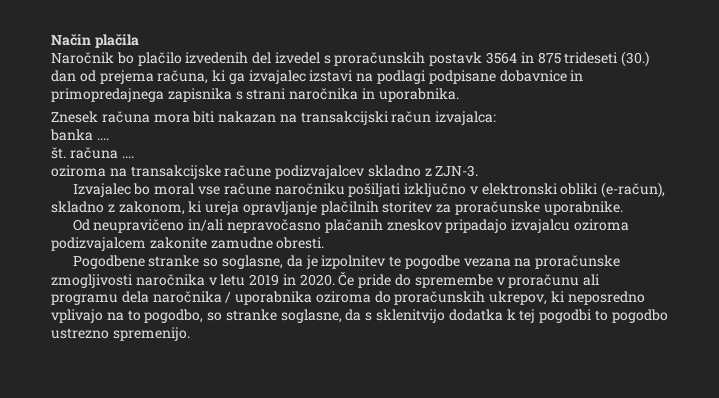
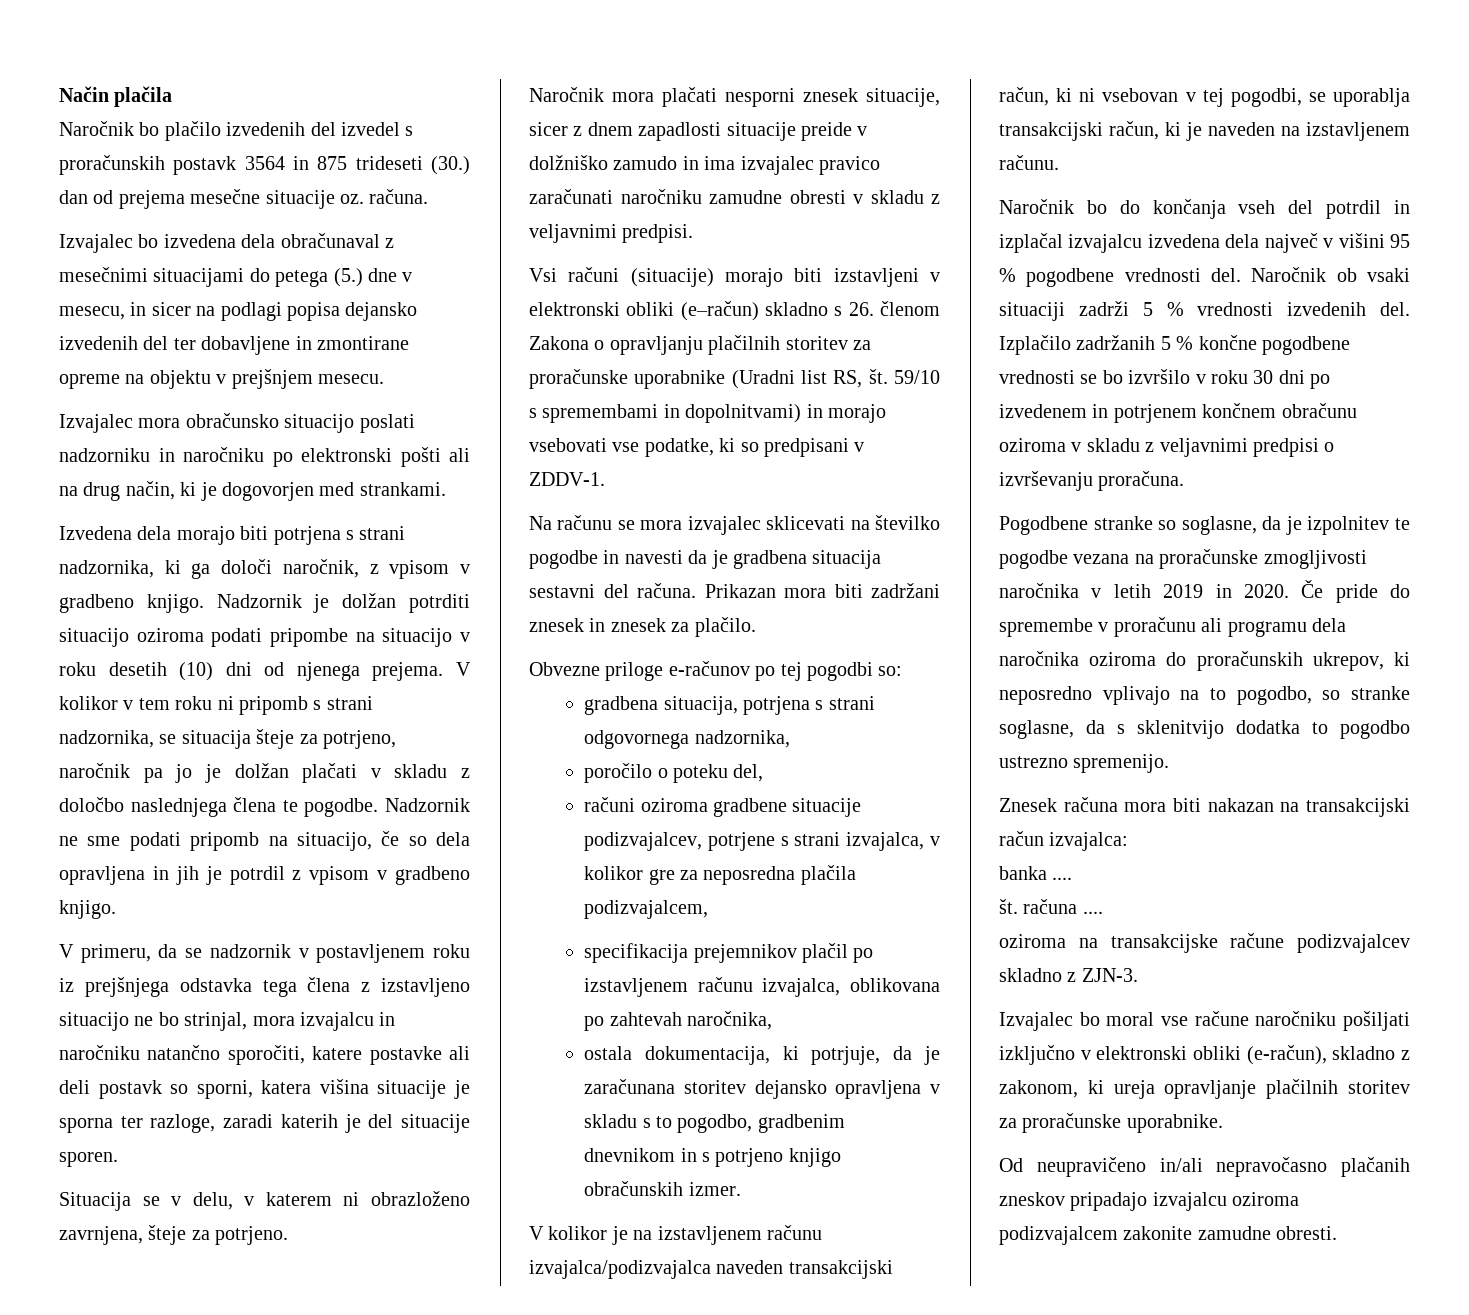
- Naročnik bo plačilo izvedenih del izvedel s proračunskih postavk 3564 in 875 trideseti (30.) dan od prejema računa, ki ga izvajalec izstavi na podlagi podpisane dobavnice in primopredajnega zapisnika s strani naročnika in uporabnika.
+ Naročnik bo plačilo izvedenih del izvedel s proračunskih postavk 3564 in 875 trideseti (30.) dan od prejema mesečne situacije oz. računa.
+ Izvajalec bo izvedena dela obračunaval z mesečnimi situacijami do petega (5.) dne v mesecu, in sicer na podlagi popisa dejansko izvedenih del ter dobavljene in zmontirane opreme na objektu v prejšnjem mesecu.
+ Izvajalec mora obračunsko situacijo poslati nadzorniku in naročniku po elektronski pošti ali na drug način, ki je dogovorjen med strankami.
+ Izvedena dela morajo biti potrjena s strani nadzornika, ki ga določi naročnik, z vpisom v gradbeno knjigo. Nadzornik je dolžan potrditi situacijo oziroma podati pripombe na situacijo v roku desetih (10) dni od njenega prejema. V kolikor v tem roku ni pripomb s strani nadzornika, se situacija šteje za potrjeno, naročnik pa jo je dolžan plačati v skladu z določbo naslednjega člena te pogodbe. Nadzornik ne sme podati pripomb na situacijo, če so dela opravljena in jih je potrdil z vpisom v gradbeno knjigo.
+ V primeru, da se nadzornik v postavljenem roku iz prejšnjega odstavka tega člena z izstavljeno situacijo ne bo strinjal, mora izvajalcu in naročniku natančno sporočiti, katere postavke ali deli postavk so sporni, katera višina situacije je sporna ter razloge, zaradi katerih je del situacije sporen.
+ Situacija se v delu, v katerem ni obrazloženo zavrnjena, šteje za potrjeno.
+ Naročnik mora plačati nesporni znesek situacije, sicer z dnem zapadlosti situacije preide v dolžniško zamudo in ima izvajalec pravico zaračunati naročniku zamudne obresti v skladu z veljavnimi predpisi.
+ Vsi računi (situacije) morajo biti izstavljeni v elektronski obliki (e–račun) skladno s 26. členom Zakona o opravljanju plačilnih storitev za proračunske uporabnike (Uradni list RS, št. 59/10 s spremembami in dopolnitvami) in morajo vsebovati vse podatke, ki so predpisani v ZDDV-1.
+ Na računu se mora izvajalec sklicevati na številko pogodbe in navesti da je gradbena situacija sestavni del računa. Prikazan mora biti zadržani znesek in znesek za plačilo.
+ Obvezne priloge e-računov po tej pogodbi so:
+ gradbena situacija, potrjena s strani odgovornega nadzornika,
+ poročilo o poteku del,
+ računi oziroma gradbene situacije podizvajalcev, potrjene s strani izvajalca, v kolikor gre za neposredna plačila podizvajalcem,
+ specifikacija prejemnikov plačil po izstavljenem računu izvajalca, oblikovana po zahtevah naročnika,
+ ostala dokumentacija, ki potrjuje, da je zaračunana storitev dejansko opravljena v skladu s to pogodbo, gradbenim dnevnikom in s potrjeno knjigo obračunskih izmer.
+ V kolikor je na izstavljenem računu izvajalca/podizvajalca naveden transakcijski račun, ki ni vsebovan v tej pogodbi, se uporablja transakcijski račun, ki je naveden na izstavljenem računu.
+ Naročnik bo do končanja vseh del potrdil in izplačal izvajalcu izvedena dela največ v višini 95 % pogodbene vrednosti del. Naročnik ob vsaki situaciji zadrži 5 % vrednosti izvedenih del. Izplačilo zadržanih 5 % končne pogodbene vrednosti se bo izvršilo v roku 30 dni po izvedenem in potrjenem končnem obračunu oziroma v skladu z veljavnimi predpisi o izvrševanju proračuna.
+ Pogodbene stranke so soglasne, da je izpolnitev te pogodbe vezana na proračunske zmogljivosti naročnika v letih 2019 in 2020. Če pride do spremembe v proračunu ali programu dela naročnika oziroma do proračunskih ukrepov, ki neposredno vplivajo na to pogodbo, so stranke soglasne, da s sklenitvijo dodatka to pogodbo ustrezno spremenijo.
- Pogodbene stranke so soglasne, da je izpolnitev te pogodbe vezana na proračunske zmogljivosti naročnika v letu 2019 in 2020. Če pride do spremembe v proračunu ali programu dela naročnika / uporabnika oziroma do proračunskih ukrepov, ki neposredno vplivajo na to pogodbo, so stranke soglasne, da s sklenitvijo dodatka k tej pogodbi to pogodbo ustrezno spremenijo.

